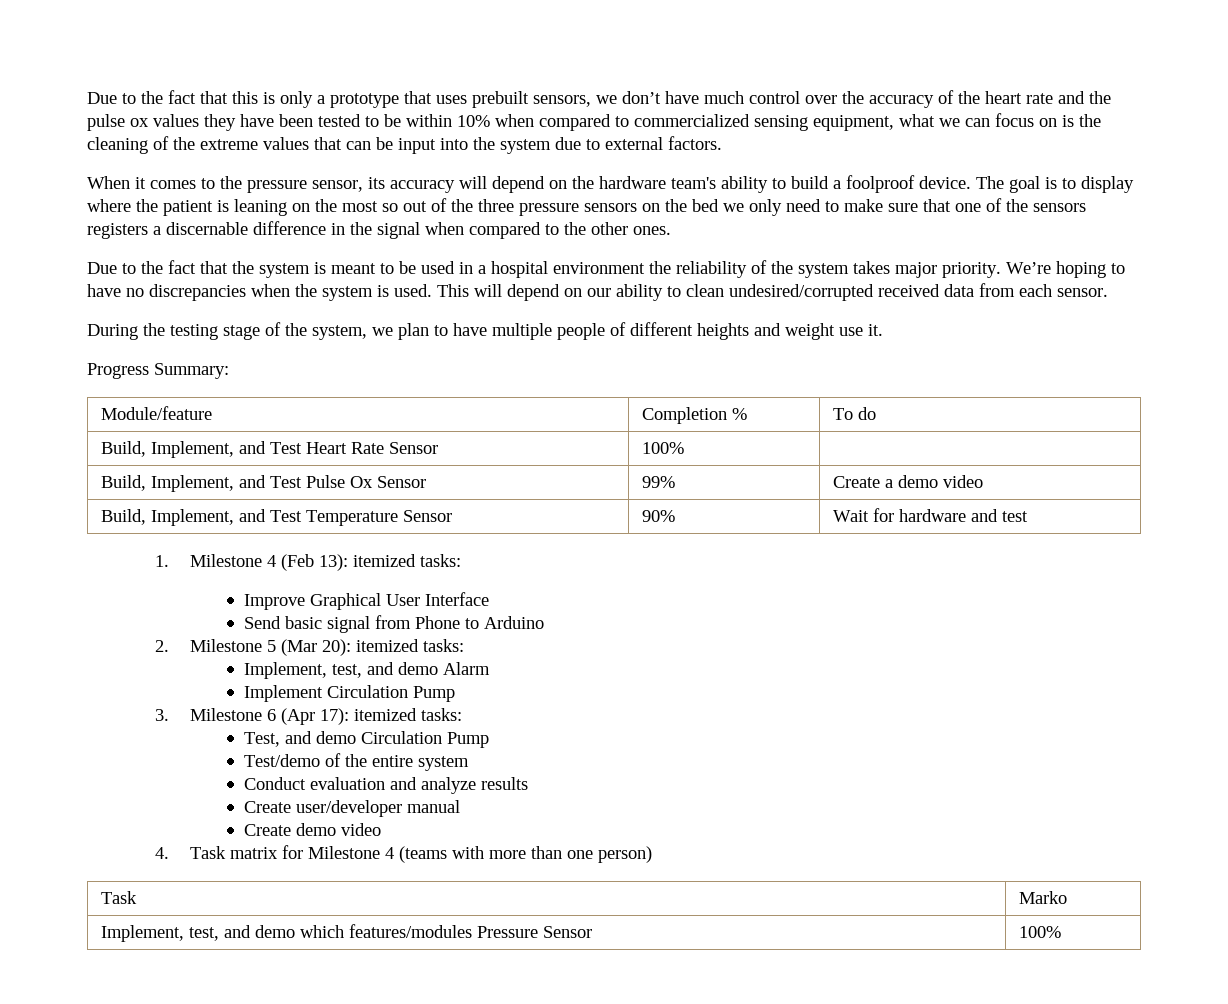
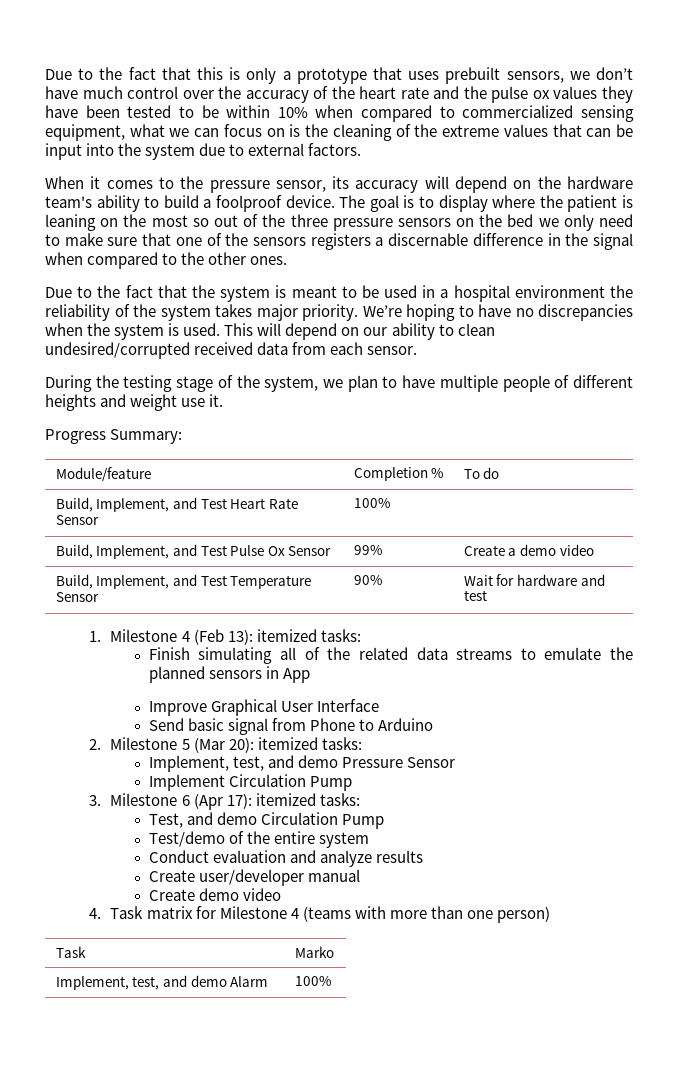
+ Finish simulating all of the related data streams to emulate the planned sensors in App
- Implement, test, and demo Alarm
+ Implement, test, and demo Pressure Sensor
- Implement, test, and demo which features/modules Pressure Sensor | 100%
+ Implement, test, and demo Alarm | 100%

